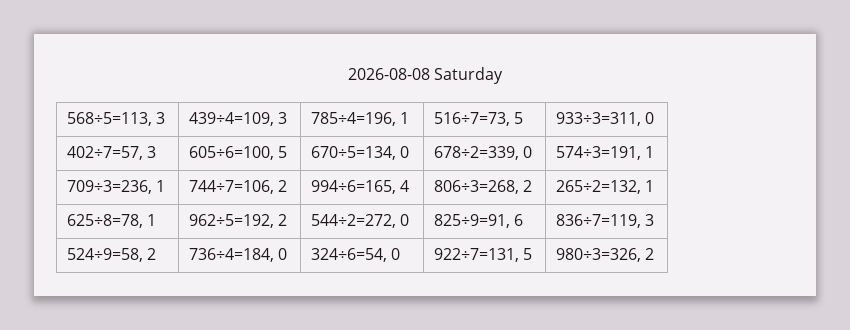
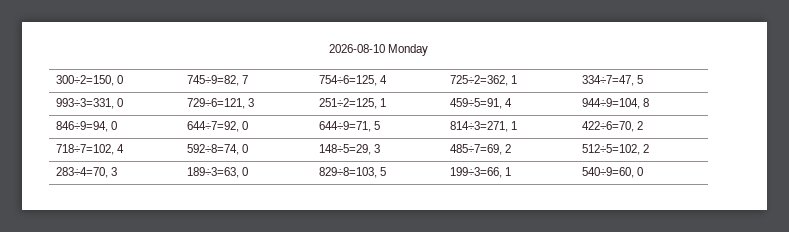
- 2026-08-08 Saturday
- 568÷5=113, 3 | 439÷4=109, 3 | 785÷4=196, 1 | 516÷7=73, 5 | 933÷3=311, 0
- 402÷7=57, 3 | 605÷6=100, 5 | 670÷5=134, 0 | 678÷2=339, 0 | 574÷3=191, 1
- 709÷3=236, 1 | 744÷7=106, 2 | 994÷6=165, 4 | 806÷3=268, 2 | 265÷2=132, 1
- 625÷8=78, 1 | 962÷5=192, 2 | 544÷2=272, 0 | 825÷9=91, 6 | 836÷7=119, 3
- 524÷9=58, 2 | 736÷4=184, 0 | 324÷6=54, 0 | 922÷7=131, 5 | 980÷3=326, 2
+ 2026-08-10 Monday
+ 300÷2=150, 0 | 745÷9=82, 7 | 754÷6=125, 4 | 725÷2=362, 1 | 334÷7=47, 5
+ 993÷3=331, 0 | 729÷6=121, 3 | 251÷2=125, 1 | 459÷5=91, 4 | 944÷9=104, 8
+ 846÷9=94, 0 | 644÷7=92, 0 | 644÷9=71, 5 | 814÷3=271, 1 | 422÷6=70, 2
+ 718÷7=102, 4 | 592÷8=74, 0 | 148÷5=29, 3 | 485÷7=69, 2 | 512÷5=102, 2
+ 283÷4=70, 3 | 189÷3=63, 0 | 829÷8=103, 5 | 199÷3=66, 1 | 540÷9=60, 0

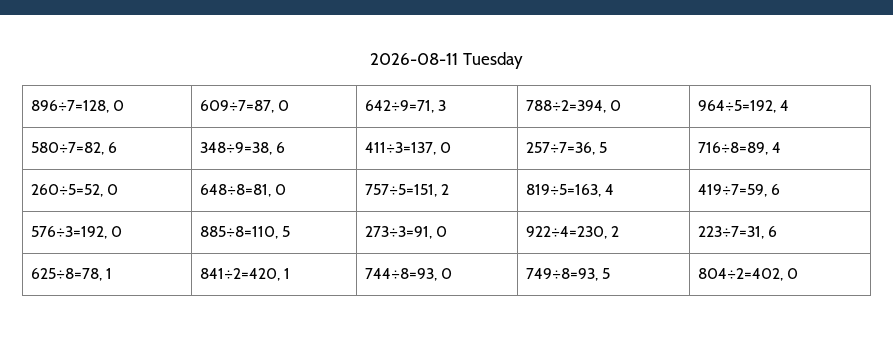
- 2026-08-10 Monday
- 300÷2=150, 0 | 745÷9=82, 7 | 754÷6=125, 4 | 725÷2=362, 1 | 334÷7=47, 5
- 993÷3=331, 0 | 729÷6=121, 3 | 251÷2=125, 1 | 459÷5=91, 4 | 944÷9=104, 8
- 846÷9=94, 0 | 644÷7=92, 0 | 644÷9=71, 5 | 814÷3=271, 1 | 422÷6=70, 2
- 718÷7=102, 4 | 592÷8=74, 0 | 148÷5=29, 3 | 485÷7=69, 2 | 512÷5=102, 2
- 283÷4=70, 3 | 189÷3=63, 0 | 829÷8=103, 5 | 199÷3=66, 1 | 540÷9=60, 0
+ 2026-08-11 Tuesday
+ 896÷7=128, 0 | 609÷7=87, 0 | 642÷9=71, 3 | 788÷2=394, 0 | 964÷5=192, 4
+ 580÷7=82, 6 | 348÷9=38, 6 | 411÷3=137, 0 | 257÷7=36, 5 | 716÷8=89, 4
+ 260÷5=52, 0 | 648÷8=81, 0 | 757÷5=151, 2 | 819÷5=163, 4 | 419÷7=59, 6
+ 576÷3=192, 0 | 885÷8=110, 5 | 273÷3=91, 0 | 922÷4=230, 2 | 223÷7=31, 6
+ 625÷8=78, 1 | 841÷2=420, 1 | 744÷8=93, 0 | 749÷8=93, 5 | 804÷2=402, 0

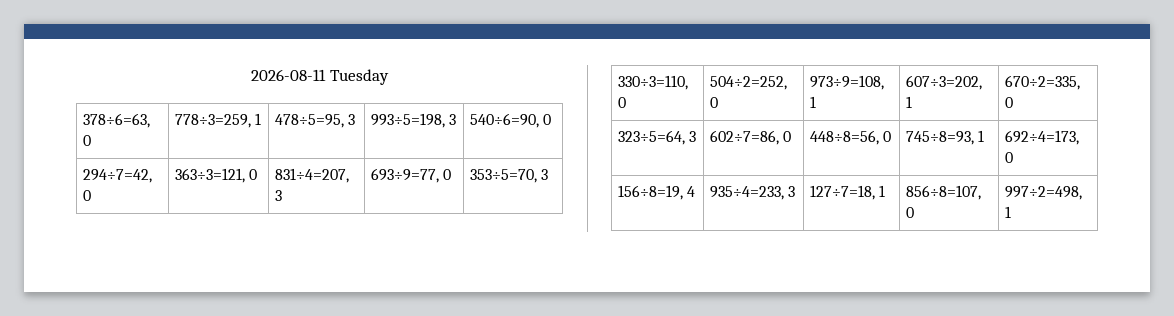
- 896÷7=128, 0 | 609÷7=87, 0 | 642÷9=71, 3 | 788÷2=394, 0 | 964÷5=192, 4
- 580÷7=82, 6 | 348÷9=38, 6 | 411÷3=137, 0 | 257÷7=36, 5 | 716÷8=89, 4
- 260÷5=52, 0 | 648÷8=81, 0 | 757÷5=151, 2 | 819÷5=163, 4 | 419÷7=59, 6
- 576÷3=192, 0 | 885÷8=110, 5 | 273÷3=91, 0 | 922÷4=230, 2 | 223÷7=31, 6
- 625÷8=78, 1 | 841÷2=420, 1 | 744÷8=93, 0 | 749÷8=93, 5 | 804÷2=402, 0
+ 378÷6=63, 0 | 778÷3=259, 1 | 478÷5=95, 3 | 993÷5=198, 3 | 540÷6=90, 0
+ 294÷7=42, 0 | 363÷3=121, 0 | 831÷4=207, 3 | 693÷9=77, 0 | 353÷5=70, 3
+ 330÷3=110, 0 | 504÷2=252, 0 | 973÷9=108, 1 | 607÷3=202, 1 | 670÷2=335, 0
+ 323÷5=64, 3 | 602÷7=86, 0 | 448÷8=56, 0 | 745÷8=93, 1 | 692÷4=173, 0
+ 156÷8=19, 4 | 935÷4=233, 3 | 127÷7=18, 1 | 856÷8=107, 0 | 997÷2=498, 1

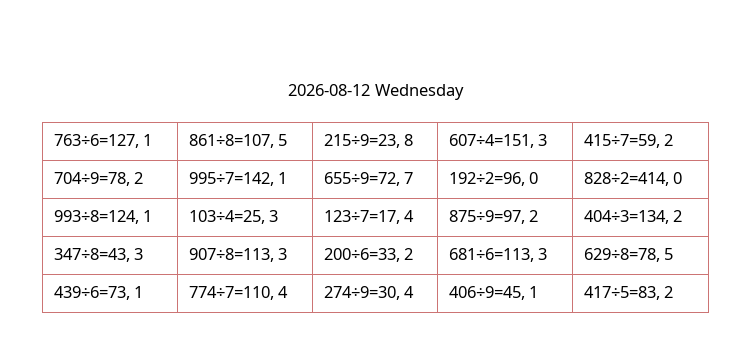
- 2026-08-11 Tuesday
- 378÷6=63, 0 | 778÷3=259, 1 | 478÷5=95, 3 | 993÷5=198, 3 | 540÷6=90, 0
- 294÷7=42, 0 | 363÷3=121, 0 | 831÷4=207, 3 | 693÷9=77, 0 | 353÷5=70, 3
- 330÷3=110, 0 | 504÷2=252, 0 | 973÷9=108, 1 | 607÷3=202, 1 | 670÷2=335, 0
- 323÷5=64, 3 | 602÷7=86, 0 | 448÷8=56, 0 | 745÷8=93, 1 | 692÷4=173, 0
- 156÷8=19, 4 | 935÷4=233, 3 | 127÷7=18, 1 | 856÷8=107, 0 | 997÷2=498, 1
+ 2026-08-12 Wednesday
+ 763÷6=127, 1 | 861÷8=107, 5 | 215÷9=23, 8 | 607÷4=151, 3 | 415÷7=59, 2
+ 704÷9=78, 2 | 995÷7=142, 1 | 655÷9=72, 7 | 192÷2=96, 0 | 828÷2=414, 0
+ 993÷8=124, 1 | 103÷4=25, 3 | 123÷7=17, 4 | 875÷9=97, 2 | 404÷3=134, 2
+ 347÷8=43, 3 | 907÷8=113, 3 | 200÷6=33, 2 | 681÷6=113, 3 | 629÷8=78, 5
+ 439÷6=73, 1 | 774÷7=110, 4 | 274÷9=30, 4 | 406÷9=45, 1 | 417÷5=83, 2

